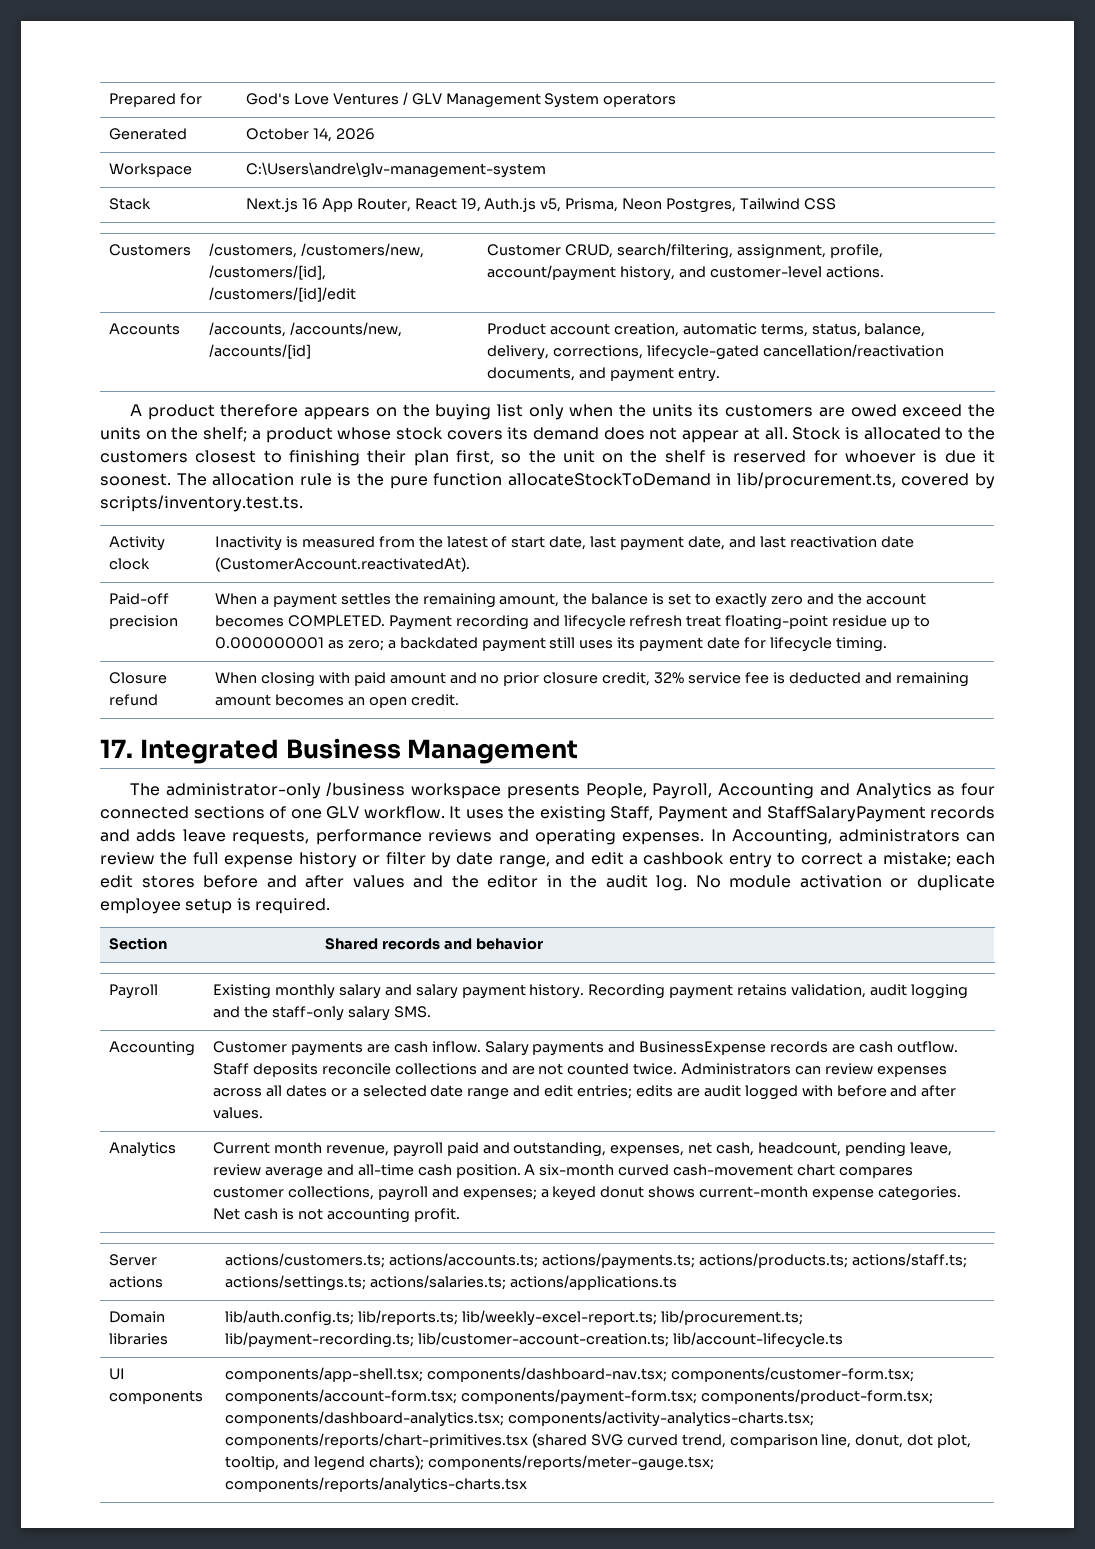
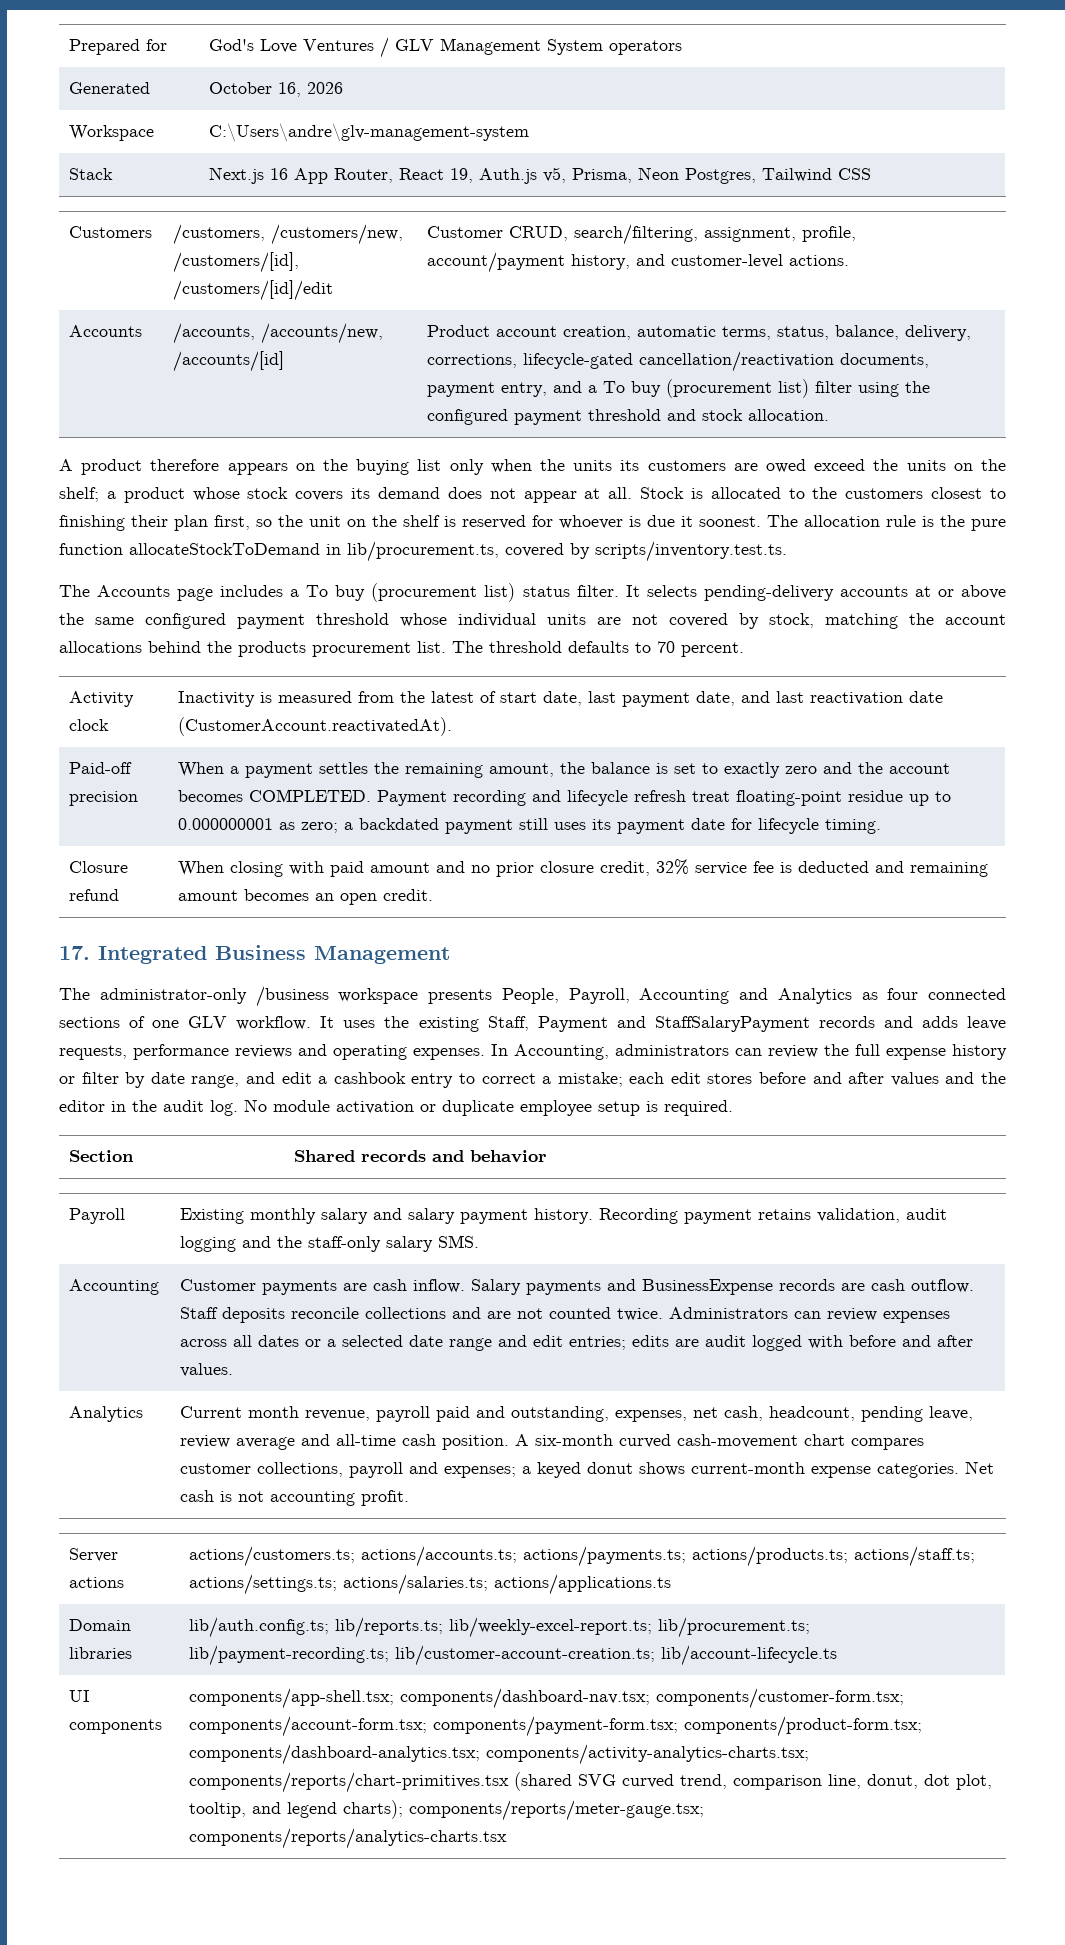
- Generated | October 14, 2026
+ Generated | October 16, 2026
- Accounts | /accounts, /accounts/new, /accounts/[id] | Product account creation, automatic terms, status, balance, delivery, corrections, lifecycle-gated cancellation/reactivation documents, and payment entry.
+ Accounts | /accounts, /accounts/new, /accounts/[id] | Product account creation, automatic terms, status, balance, delivery, corrections, lifecycle-gated cancellation/reactivation documents, payment entry, and a To buy (procurement list) filter using the configured payment threshold and stock allocation.
+ The Accounts page includes a To buy (procurement list) status filter. It selects pending-delivery accounts at or above the same configured payment threshold whose individual units are not covered by stock, matching the account allocations behind the products procurement list. The threshold defaults to 70 percent.

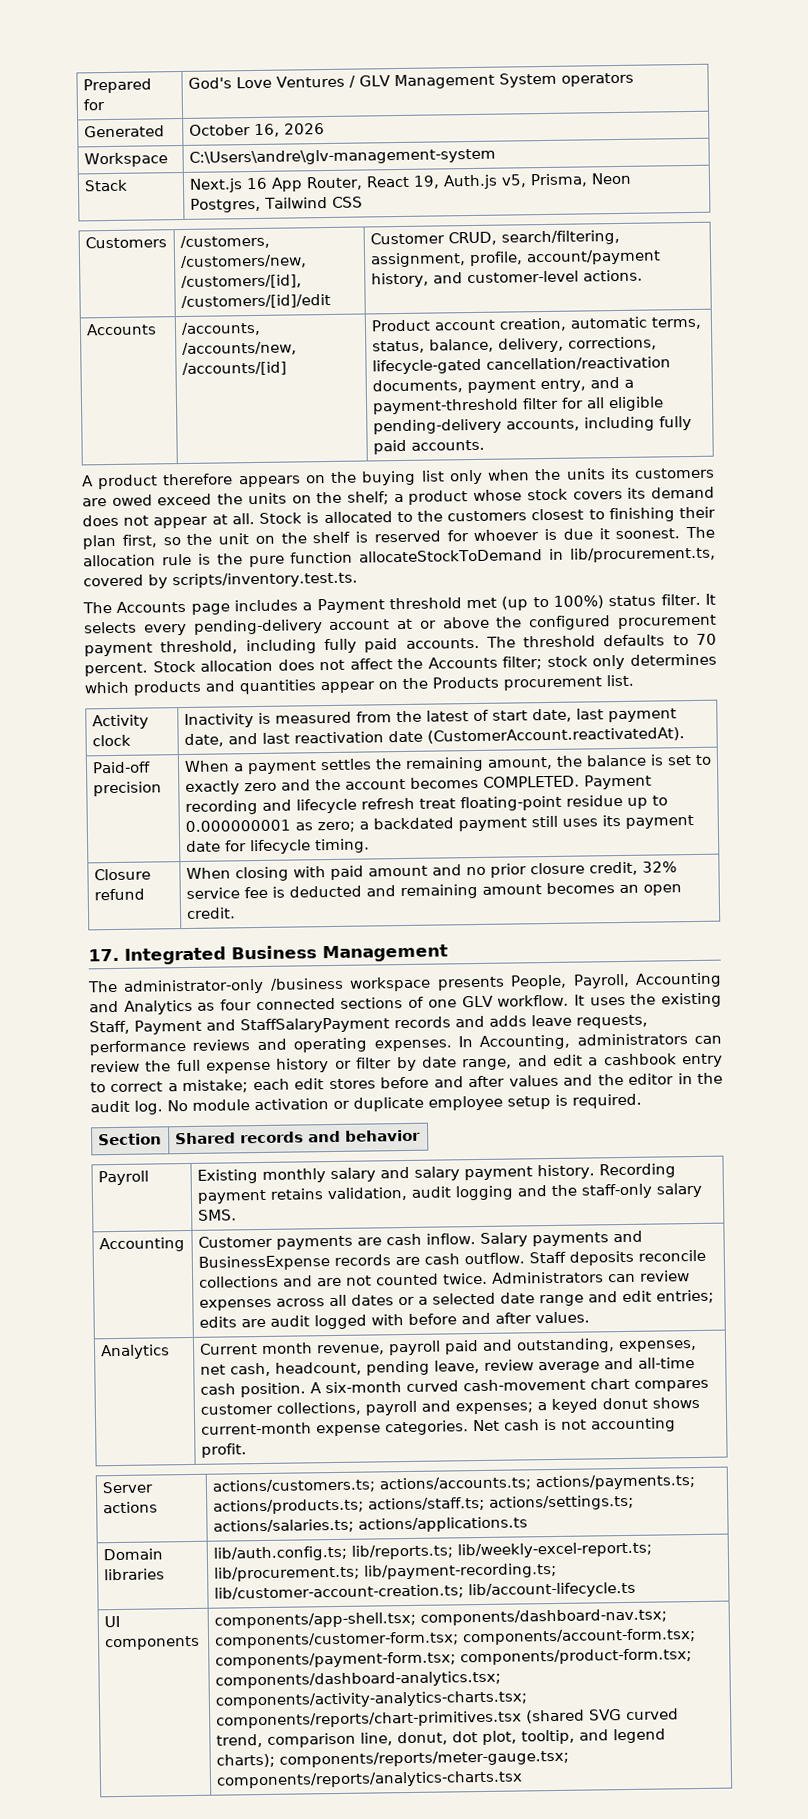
- Accounts | /accounts, /accounts/new, /accounts/[id] | Product account creation, automatic terms, status, balance, delivery, corrections, lifecycle-gated cancellation/reactivation documents, payment entry, and a To buy (procurement list) filter using the configured payment threshold and stock allocation.
+ Accounts | /accounts, /accounts/new, /accounts/[id] | Product account creation, automatic terms, status, balance, delivery, corrections, lifecycle-gated cancellation/reactivation documents, payment entry, and a payment-threshold filter for all eligible pending-delivery accounts, including fully paid accounts.
- The Accounts page includes a To buy (procurement list) status filter.
+ The Accounts page includes a Payment threshold met (up to 100%) status filter.
- It selects pending-delivery accounts at or above the same configured payment threshold whose individual units are not covered by stock, matching the account allocations behind the products procurement list.
+ It selects every pending-delivery account at or above the configured procurement payment threshold, including fully paid accounts.
+ Stock allocation does not affect the Accounts filter; stock only determines which products and quantities appear on the Products procurement list.

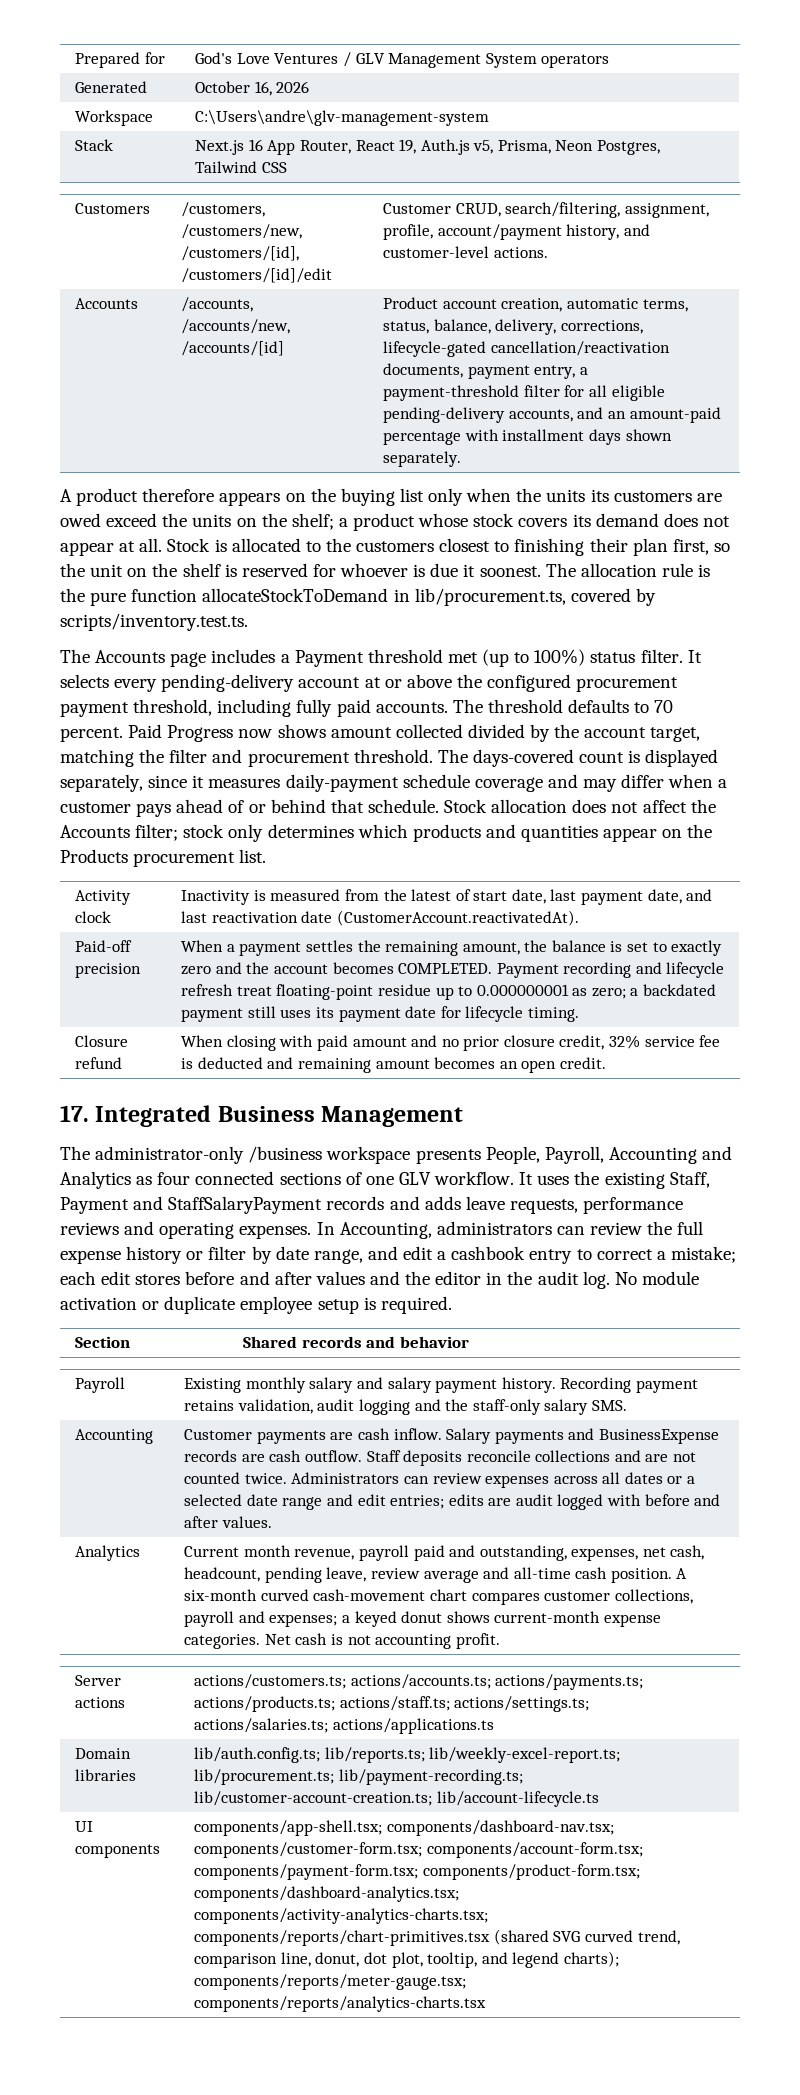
- Accounts | /accounts, /accounts/new, /accounts/[id] | Product account creation, automatic terms, status, balance, delivery, corrections, lifecycle-gated cancellation/reactivation documents, payment entry, and a payment-threshold filter for all eligible pending-delivery accounts, including fully paid accounts.
+ Accounts | /accounts, /accounts/new, /accounts/[id] | Product account creation, automatic terms, status, balance, delivery, corrections, lifecycle-gated cancellation/reactivation documents, payment entry, a payment-threshold filter for all eligible pending-delivery accounts, and an amount-paid percentage with installment days shown separately.
+ Paid Progress now shows amount collected divided by the account target, matching the filter and procurement threshold. The days-covered count is displayed separately, since it measures daily-payment schedule coverage and may differ when a customer pays ahead of or behind that schedule.

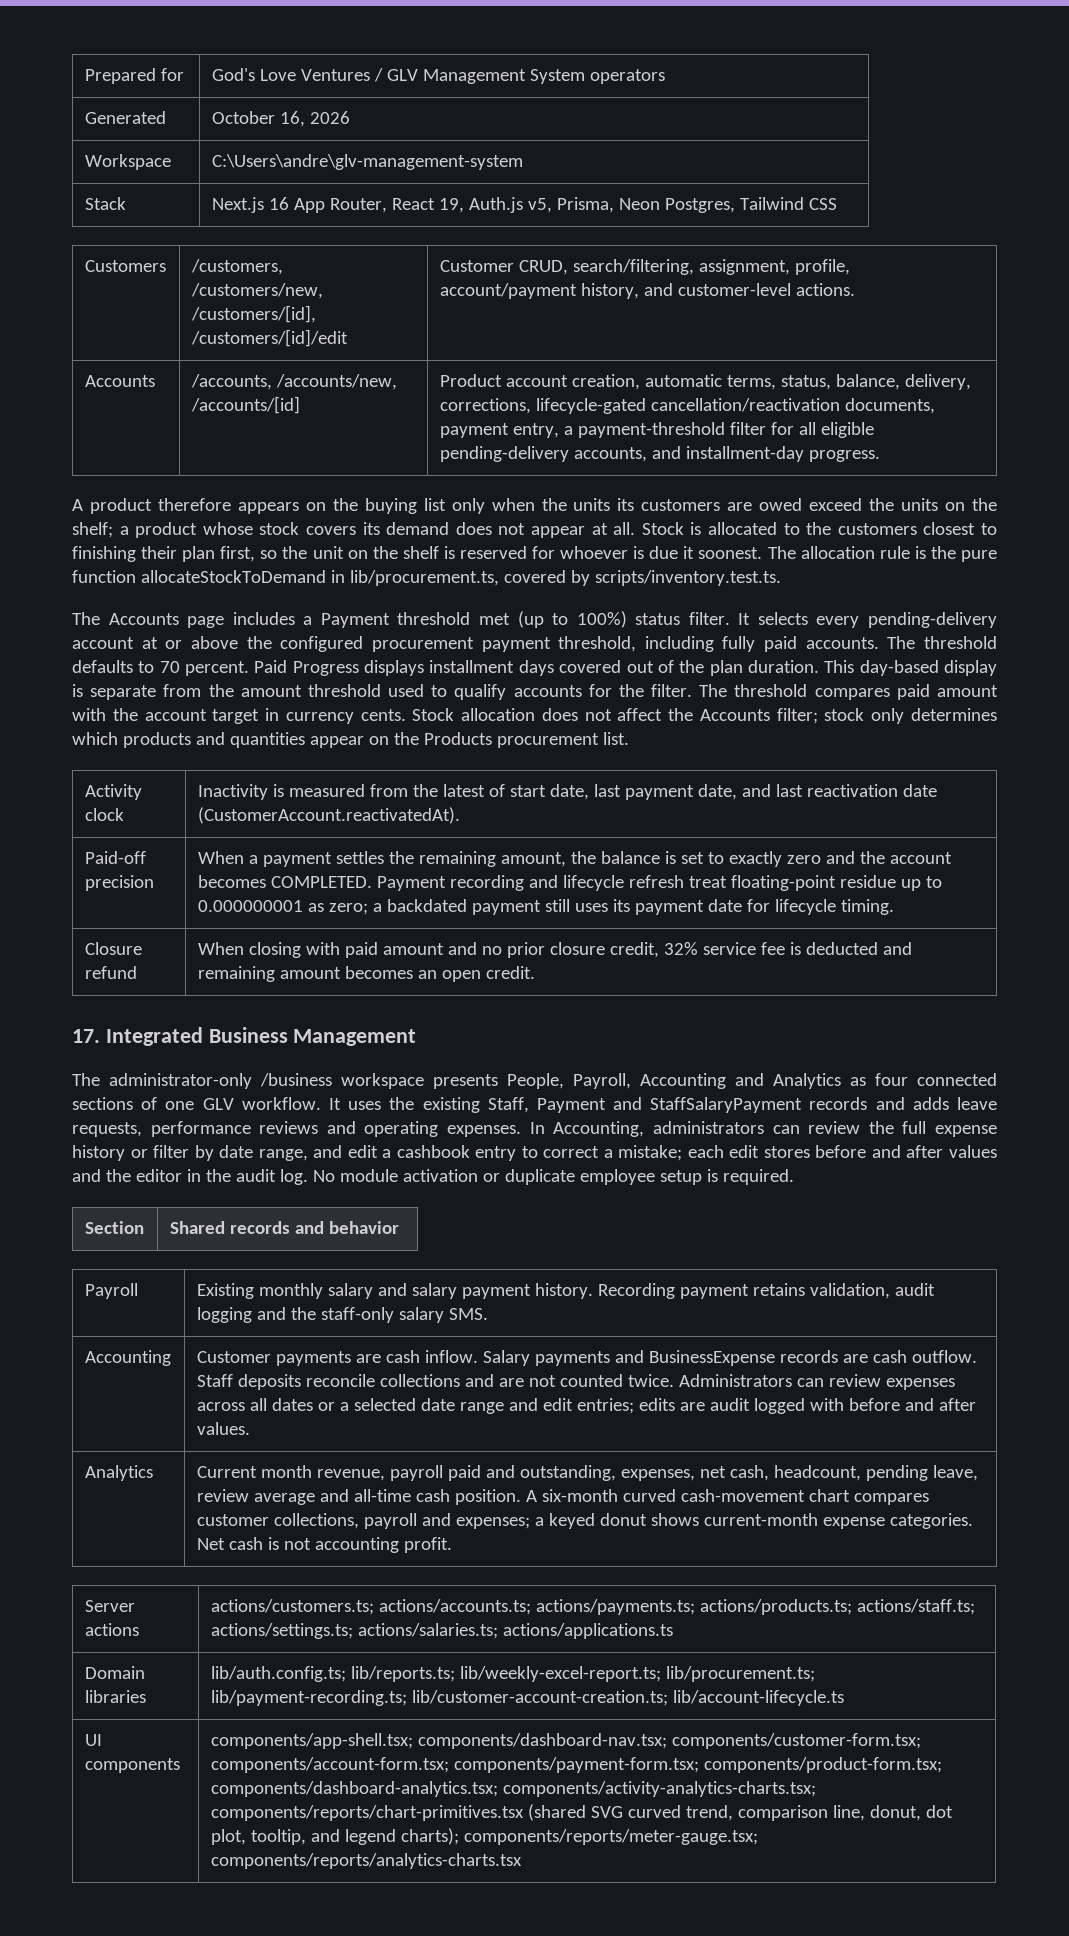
- Accounts | /accounts, /accounts/new, /accounts/[id] | Product account creation, automatic terms, status, balance, delivery, corrections, lifecycle-gated cancellation/reactivation documents, payment entry, a payment-threshold filter for all eligible pending-delivery accounts, and an amount-paid percentage with installment days shown separately.
+ Accounts | /accounts, /accounts/new, /accounts/[id] | Product account creation, automatic terms, status, balance, delivery, corrections, lifecycle-gated cancellation/reactivation documents, payment entry, a payment-threshold filter for all eligible pending-delivery accounts, and installment-day progress.
- Paid Progress now shows amount collected divided by the account target, matching the filter and procurement threshold. The days-covered count is displayed separately, since it measures daily-payment schedule coverage and may differ when a customer pays ahead of or behind that schedule.
+ Paid Progress displays installment days covered out of the plan duration. This day-based display is separate from the amount threshold used to qualify accounts for the filter. The threshold compares paid amount with the account target in currency cents.

